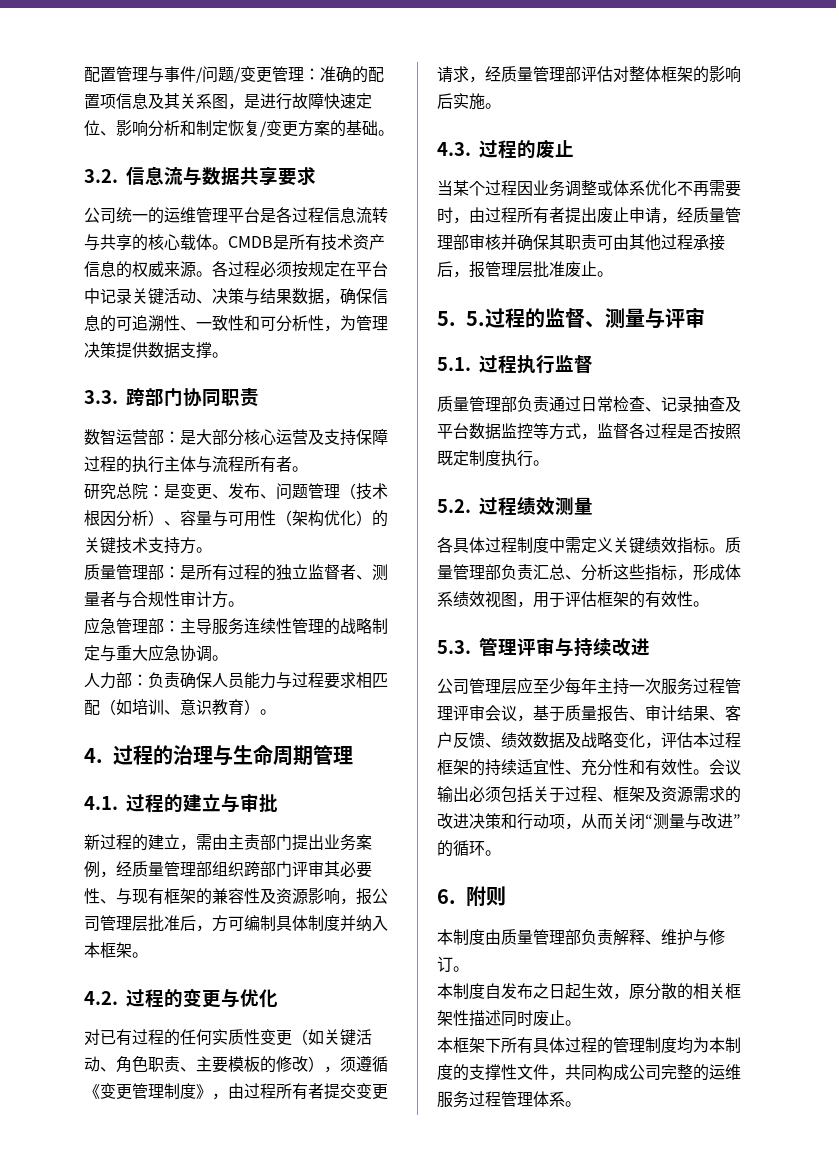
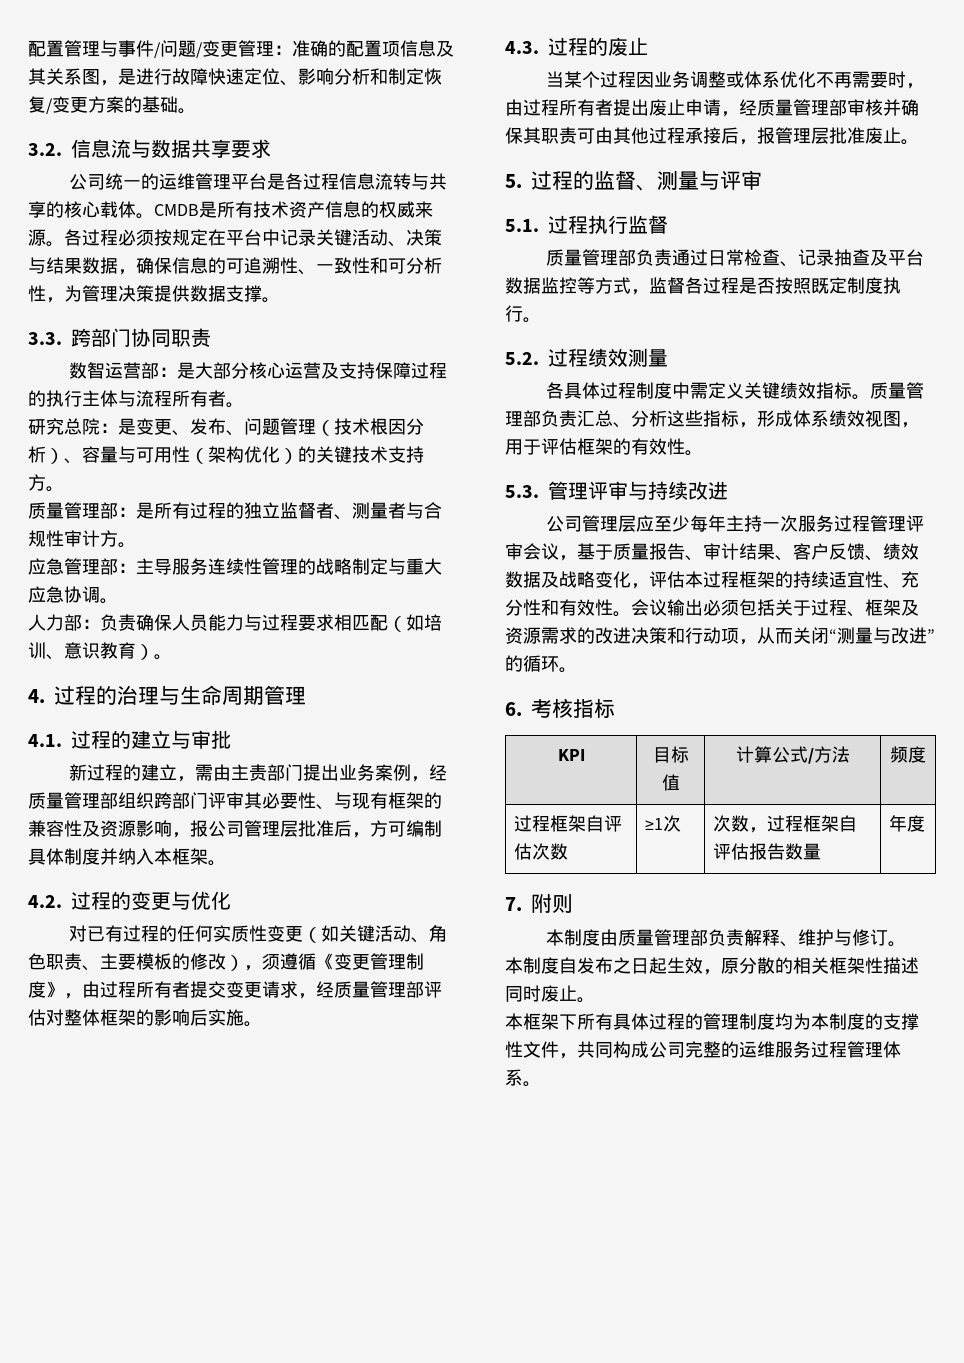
- 5. 5.过程的监督、测量与评审
+ 5.过程的监督、测量与评审
- 6.附则
+ 6.考核指标
+ KPI | 目标值 | 计算公式/方法 | 频度
+ 过程框架自评估次数 | ≥1次 | 次数，过程框架自评估报告数量 | 年度
+ 7.附则

